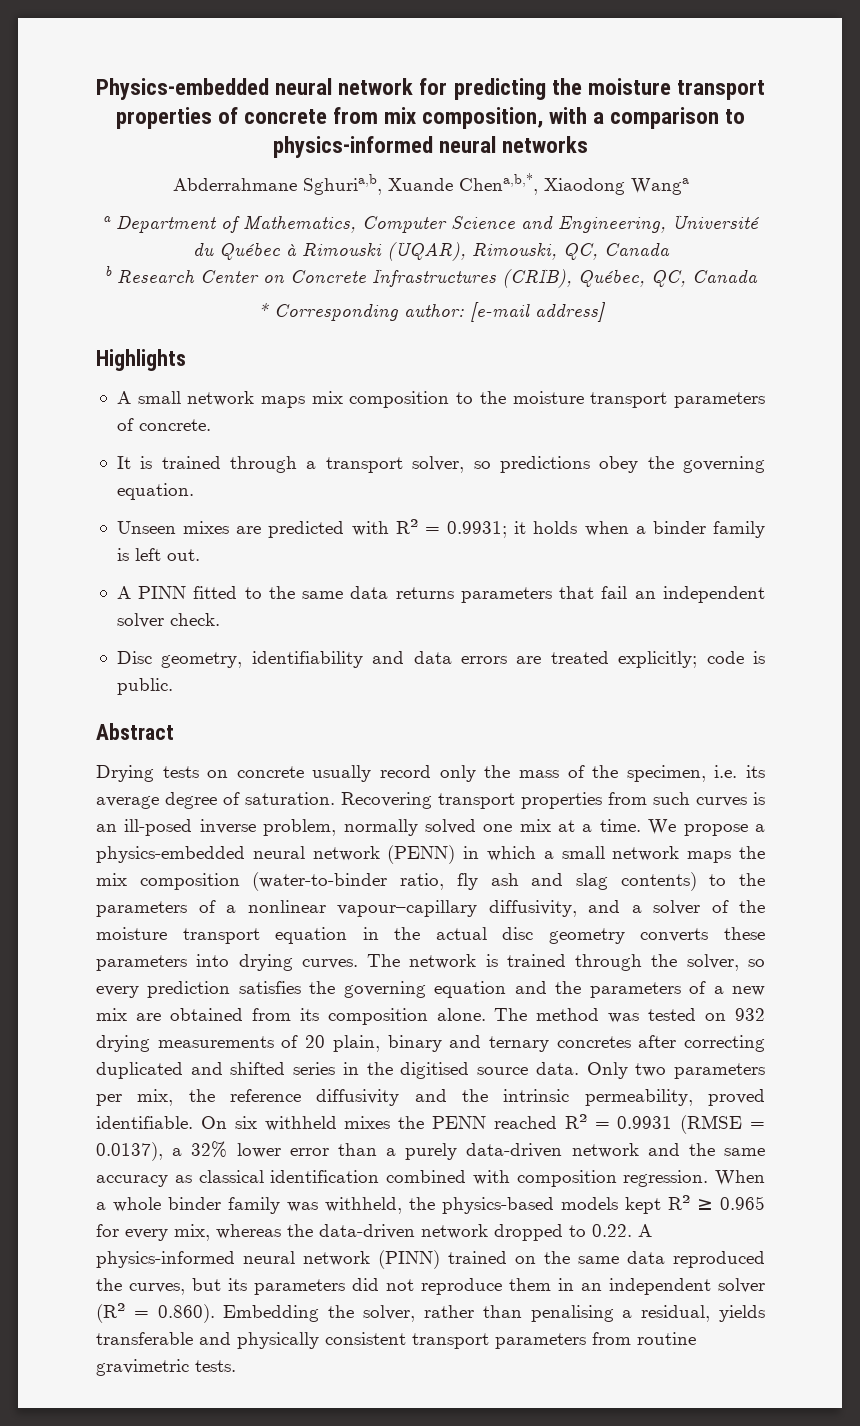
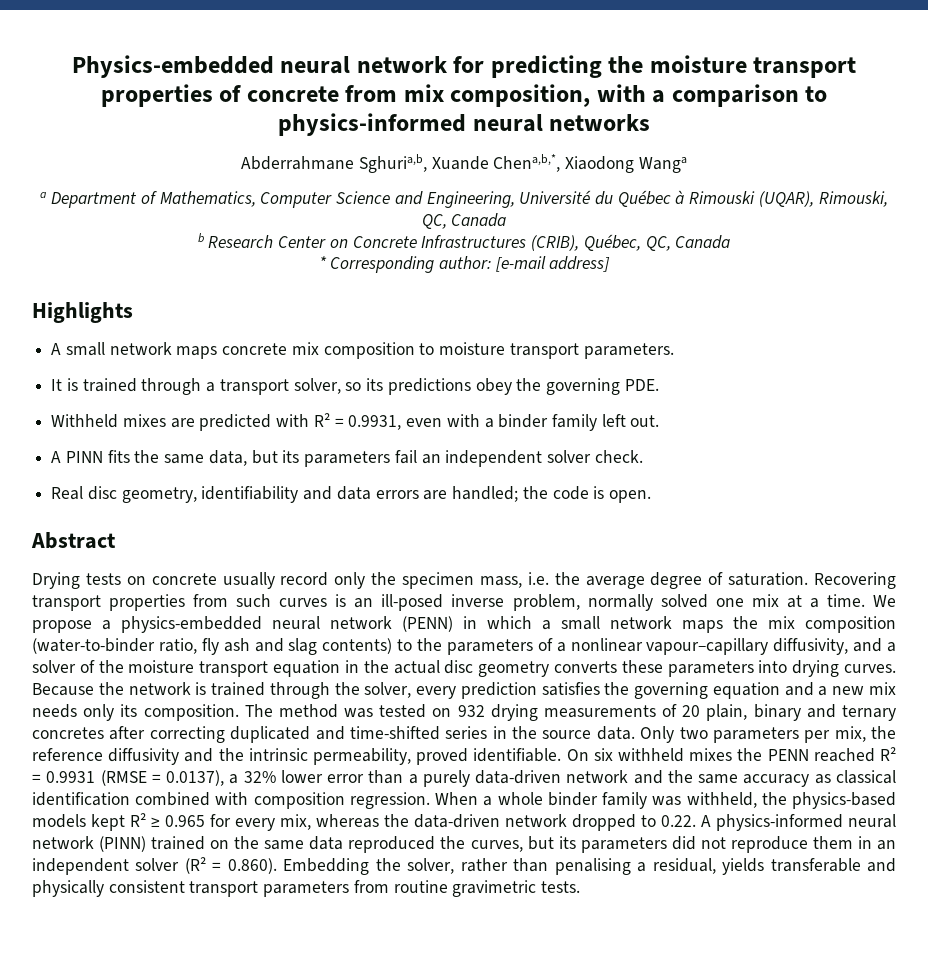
- A small network maps mix composition to the moisture transport parameters of concrete.
+ A small network maps concrete mix composition to moisture transport parameters.
- It is trained through a transport solver, so predictions obey the governing equation.
- Unseen mixes are predicted with R² = 0.9931; it holds when a binder family is left out.
+ It is trained through a transport solver, so its predictions obey the governing PDE.
+ Withheld mixes are predicted with R² = 0.9931, even with a binder family left out.
- A PINN fitted to the same data returns parameters that fail an independent solver check.
+ A PINN fits the same data, but its parameters fail an independent solver check.
- Disc geometry, identifiability and data errors are treated explicitly; code is public.
+ Real disc geometry, identifiability and data errors are handled; the code is open.
- Drying tests on concrete usually record only the mass of the specimen, i.e. its average degree of saturation.
+ Drying tests on concrete usually record only the specimen mass, i.e. the average degree of saturation.
- The network is trained through the solver, so every prediction satisfies the governing equation and the parameters of a new mix are obtained from its composition alone.
+ Because the network is trained through the solver, every prediction satisfies the governing equation and a new mix needs only its composition.
- The method was tested on 932 drying measurements of 20 plain, binary and ternary concretes after correcting duplicated and shifted series in the digitised source data.
+ The method was tested on 932 drying measurements of 20 plain, binary and ternary concretes after correcting duplicated and time-shifted series in the source data.

